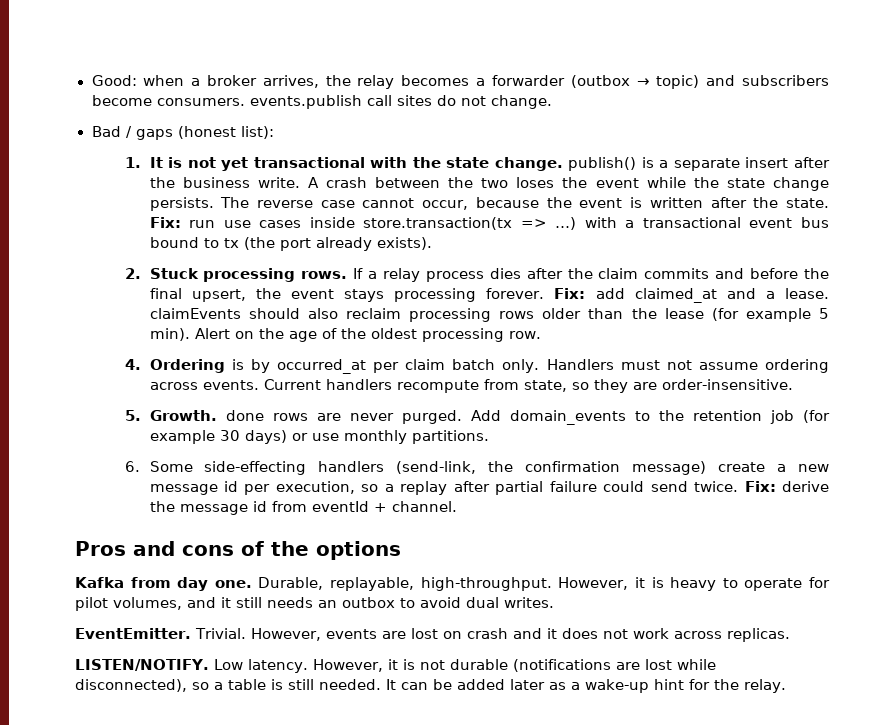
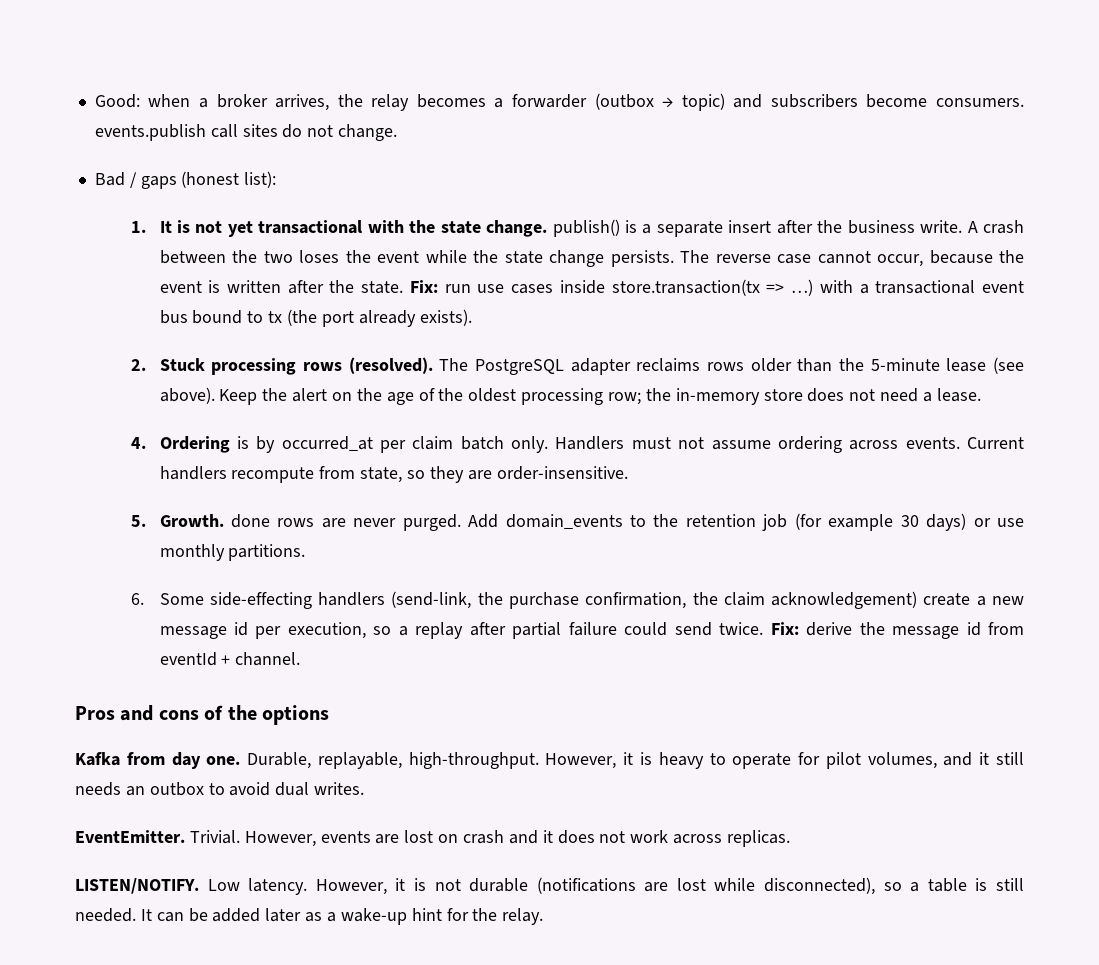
- 2. Stuck processing rows. If a relay process dies after the claim commits and before the final upsert, the event stays processing forever. Fix: add claimed_at and a lease. claimEvents should also reclaim processing rows older than the lease (for example 5 min). Alert on the age of the oldest processing row.
+ 2. Stuck processing rows (resolved). The PostgreSQL adapter reclaims rows older than the 5-minute lease (see above). Keep the alert on the age of the oldest processing row; the in-memory store does not need a lease.
- 6. Some side-effecting handlers (send-link, the confirmation message) create a new message id per execution, so a replay after partial failure could send twice.
+ 6. Some side-effecting handlers (send-link, the purchase confirmation, the claim acknowledgement) create a new message id per execution, so a replay after partial failure could send twice.

